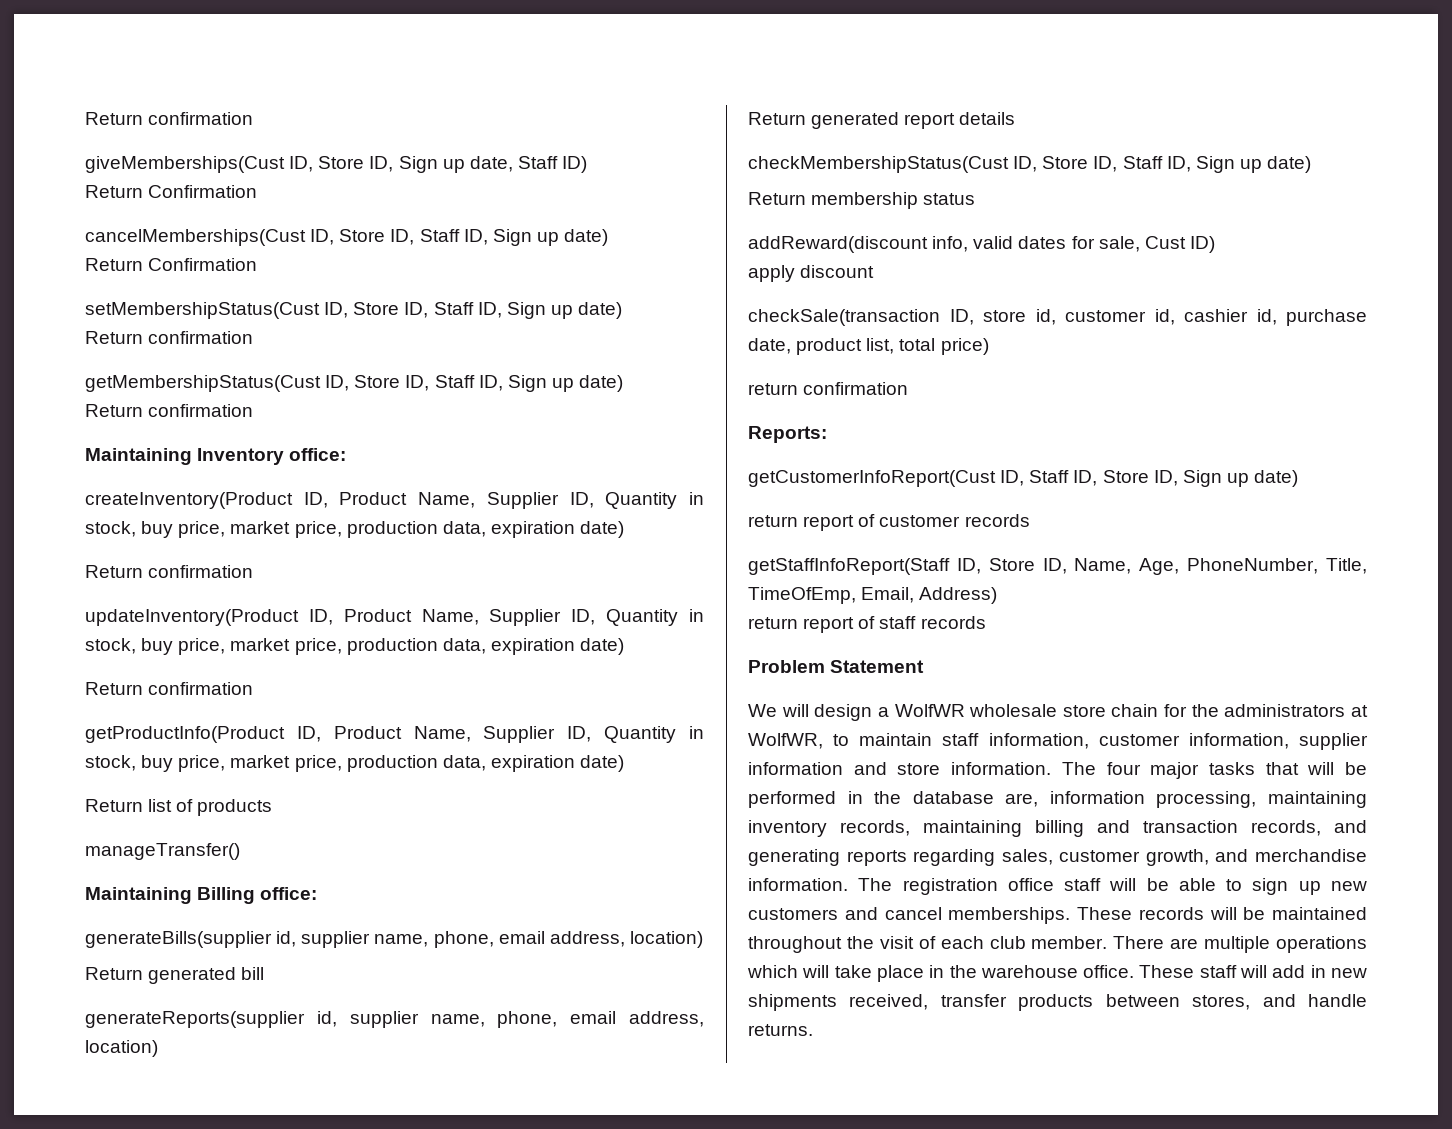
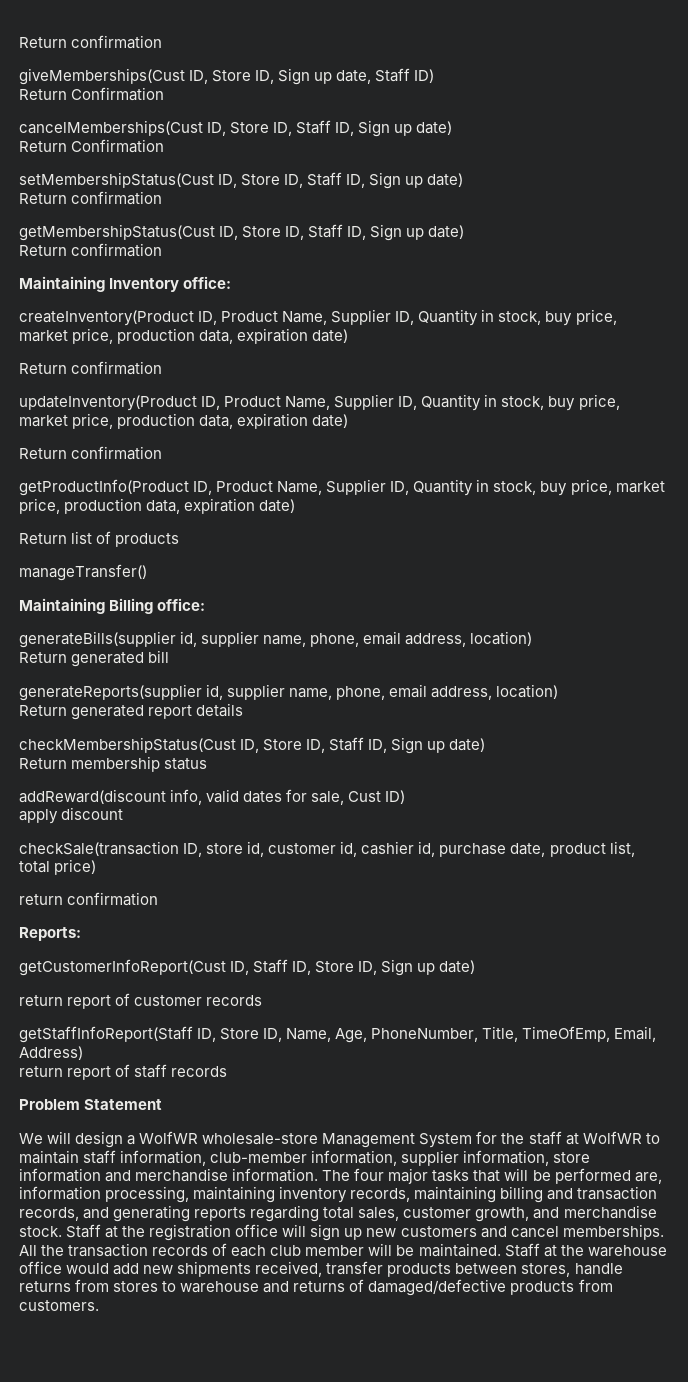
- We will design a WolfWR wholesale store chain for the administrators at WolfWR, to maintain staff information, customer information, supplier information and store information.
+ We will design a WolfWR wholesale-store Management System for the staff at WolfWR to maintain staff information, club-member information, supplier information, store information and merchandise information.
- The four major tasks that will be performed in the database are, information processing, maintaining inventory records, maintaining billing and transaction records, and generating reports regarding sales, customer growth, and merchandise information. The registration office staff will be able to sign up new customers and cancel memberships.
+ The four major tasks that will be performed are, information processing, maintaining inventory records, maintaining billing and transaction records, and generating reports regarding total sales, customer growth, and merchandise stock. Staff at the registration office will sign up new customers and cancel memberships.
- These records will be maintained throughout the visit of each club member. There are multiple operations which will take place in the warehouse office. These staff will add in new shipments received, transfer products between stores, and handle returns.
+ All the transaction records of each club member will be maintained. Staff at the warehouse office would add new shipments received, transfer products between stores, handle returns from stores to warehouse and returns of damaged/defective products from customers.

